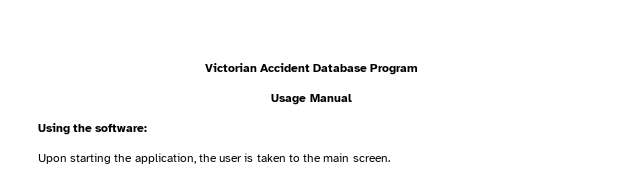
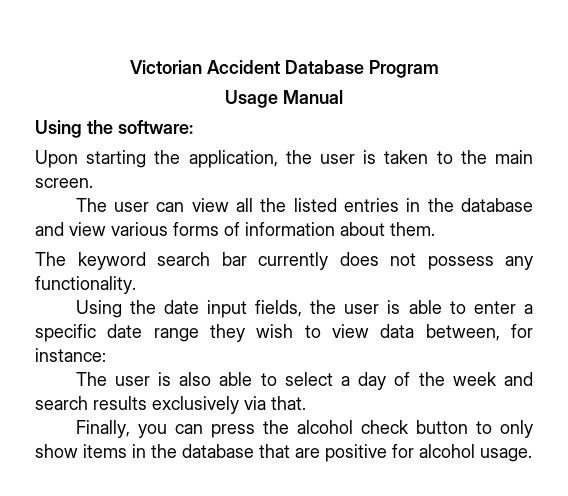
+ The user can view all the listed entries in the database and view various forms of information about them.
+ The keyword search bar currently does not possess any functionality.
+ Using the date input fields, the user is able to enter a specific date range they wish to view data between, for instance:
+ The user is also able to select a day of the week and search results exclusively via that.
+ Finally, you can press the alcohol check button to only show items in the database that are positive for alcohol usage.

